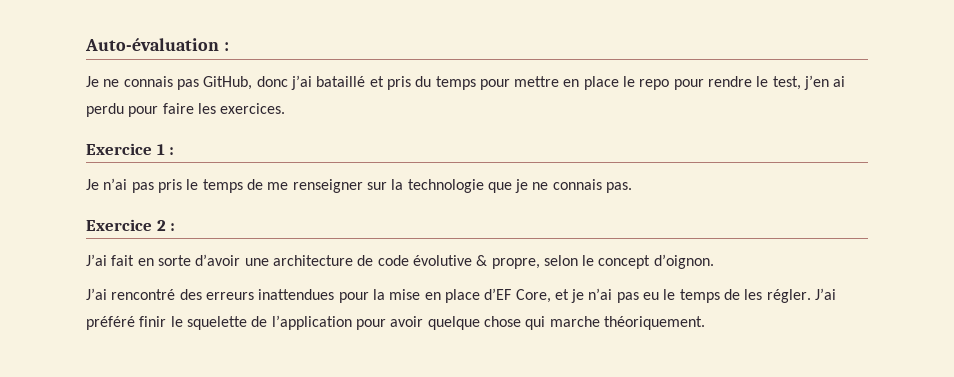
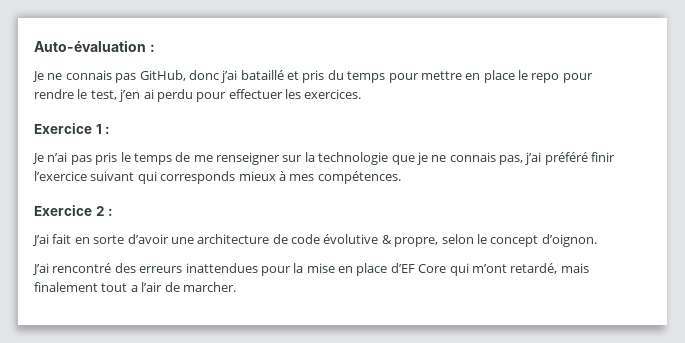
- Je ne connais pas GitHub, donc j’ai bataillé et pris du temps pour mettre en place le repo pour rendre le test, j’en ai perdu pour faire les exercices.
+ Je ne connais pas GitHub, donc j’ai bataillé et pris du temps pour mettre en place le repo pour rendre le test, j’en ai perdu pour effectuer les exercices.
- Je n’ai pas pris le temps de me renseigner sur la technologie que je ne connais pas.
+ Je n’ai pas pris le temps de me renseigner sur la technologie que je ne connais pas, j’ai préféré finir l’exercice suivant qui corresponds mieux à mes compétences.
- J’ai rencontré des erreurs inattendues pour la mise en place d’EF Core, et je n’ai pas eu le temps de les régler. J’ai préféré finir le squelette de l’application pour avoir quelque chose qui marche théoriquement.
+ J’ai rencontré des erreurs inattendues pour la mise en place d’EF Core qui m’ont retardé, mais finalement tout a l’air de marcher.

